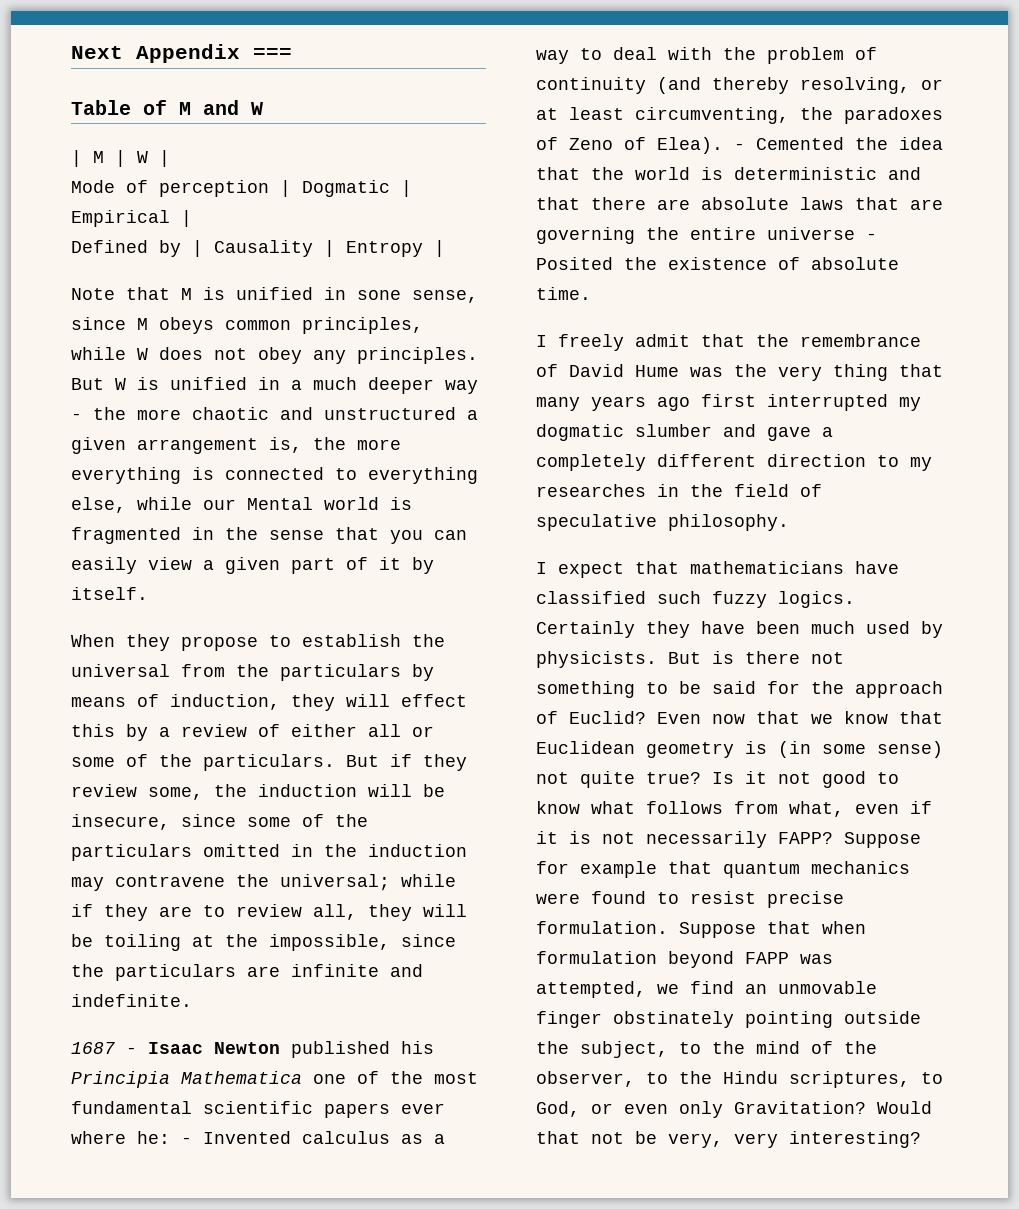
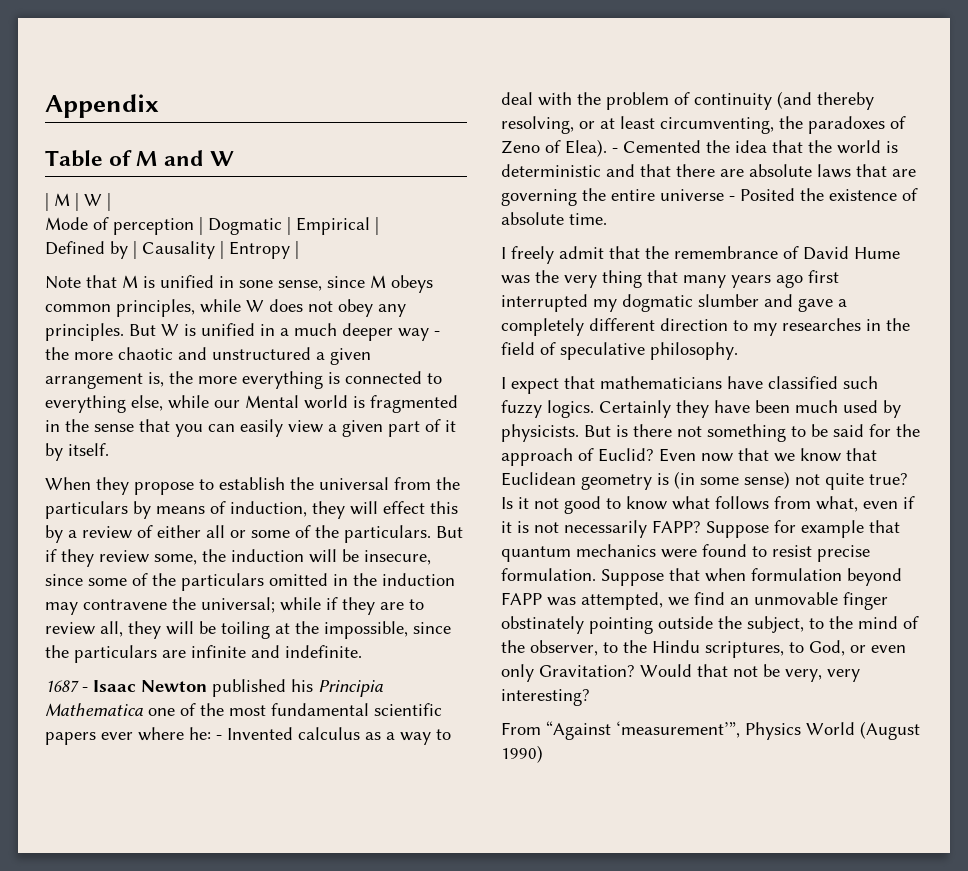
- Next Appendix ===
+ Appendix
+ From “Against ‘measurement’”, Physics World (August 1990)

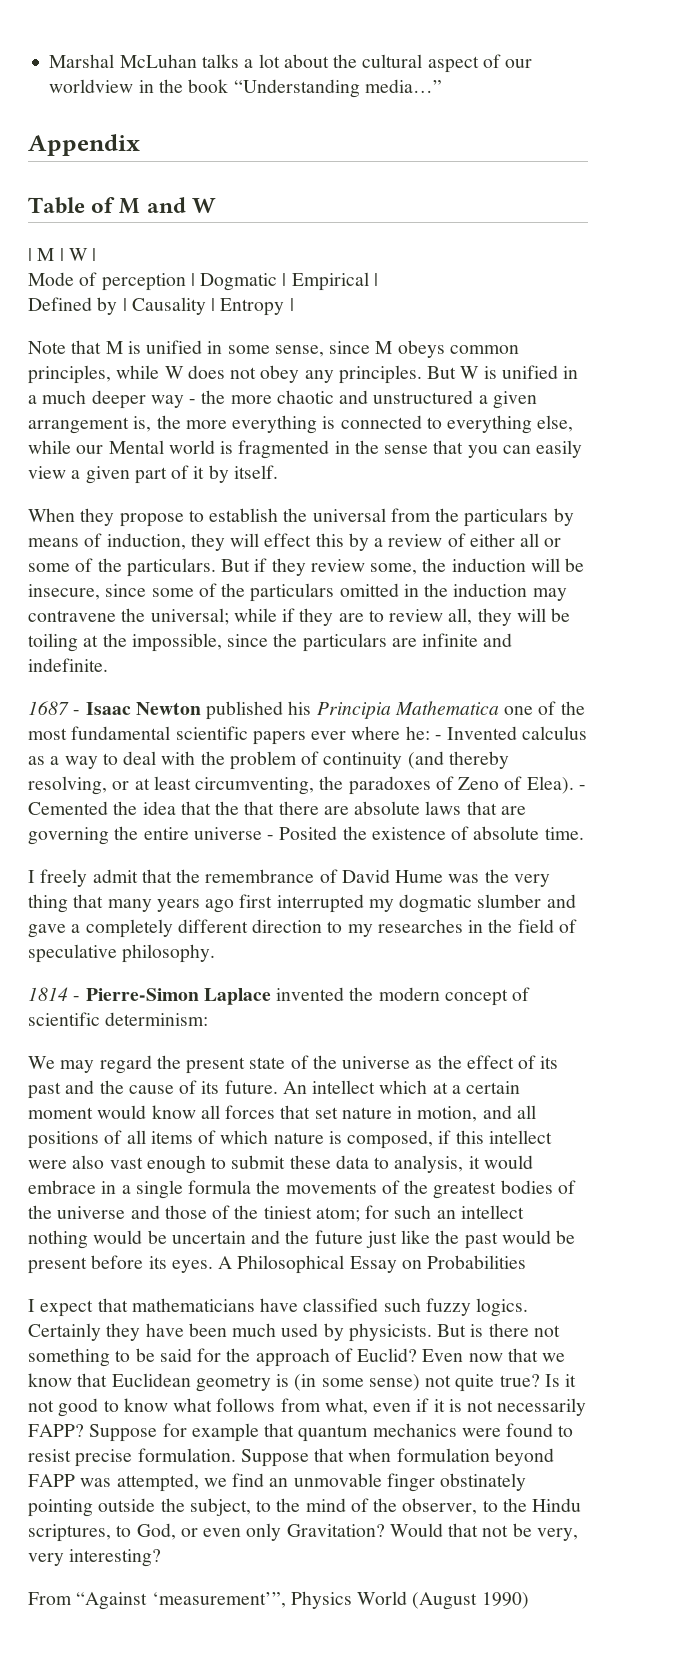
+ Marshal McLuhan talks a lot about the cultural aspect of our worldview in the book “Understanding media…”
- Note that M is unified in sone sense, since M obeys common principles, while W does not obey any principles.
+ Note that M is unified in some sense, since M obeys common principles, while W does not obey any principles.
- - Cemented the idea that the world is deterministic and that there are absolute laws that are governing the entire universe - Posited the existence of absolute time.
+ - Cemented the idea that the that there are absolute laws that are governing the entire universe - Posited the existence of absolute time.
+ 1814 - Pierre-Simon Laplace invented the modern concept of scientific determinism:
+ We may regard the present state of the universe as the effect of its past and the cause of its future. An intellect which at a certain moment would know all forces that set nature in motion, and all positions of all items of which nature is composed, if this intellect were also vast enough to submit these data to analysis, it would embrace in a single formula the movements of the greatest bodies of the universe and those of the tiniest atom; for such an intellect nothing would be uncertain and the future just like the past would be present before its eyes. A Philosophical Essay on Probabilities

